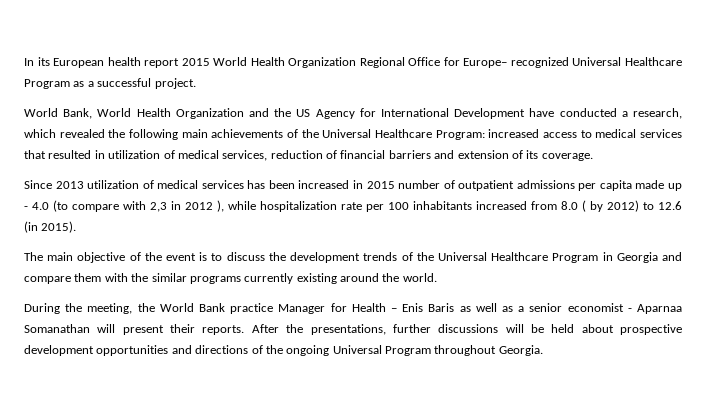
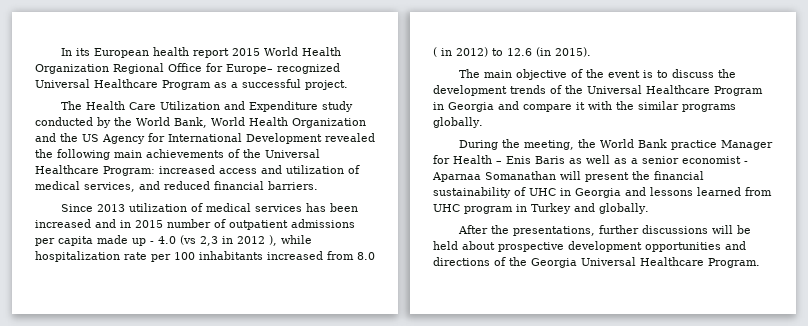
- World Bank, World Health Organization and the US Agency for International Development have conducted a research, which revealed the following main achievements of the Universal Healthcare Program: increased access to medical services that resulted in utilization of medical services, reduction of financial barriers and extension of its coverage.
+ The Health Care Utilization and Expenditure study conducted by the World Bank, World Health Organization and the US Agency for International Development revealed the following main achievements of the Universal Healthcare Program: increased access and utilization of medical services, and reduced financial barriers.
- Since 2013 utilization of medical services has been increased in 2015 number of outpatient admissions per capita made up - 4.0 (to compare with 2,3 in 2012 ), while hospitalization rate per 100 inhabitants increased from 8.0 ( by 2012) to 12.6 (in 2015).
+ Since 2013 utilization of medical services has been increased and in 2015 number of outpatient admissions per capita made up - 4.0 (vs 2,3 in 2012 ), while hospitalization rate per 100 inhabitants increased from 8.0 ( in 2012) to 12.6 (in 2015).
- The main objective of the event is to discuss the development trends of the Universal Healthcare Program in Georgia and compare them with the similar programs currently existing around the world.
+ The main objective of the event is to discuss the development trends of the Universal Healthcare Program in Georgia and compare it with the similar programs globally.
- During the meeting, the World Bank practice Manager for Health – Enis Baris as well as a senior economist - Aparnaa Somanathan will present their reports. After the presentations, further discussions will be held about prospective development opportunities and directions of the ongoing Universal Program throughout Georgia.
+ During the meeting, the World Bank practice Manager for Health – Enis Baris as well as a senior economist - Aparnaa Somanathan will present the financial sustainability of UHC in Georgia and lessons learned from UHC program in Turkey and globally.
+ After the presentations, further discussions will be held about prospective development opportunities and directions of the Georgia Universal Healthcare Program.

